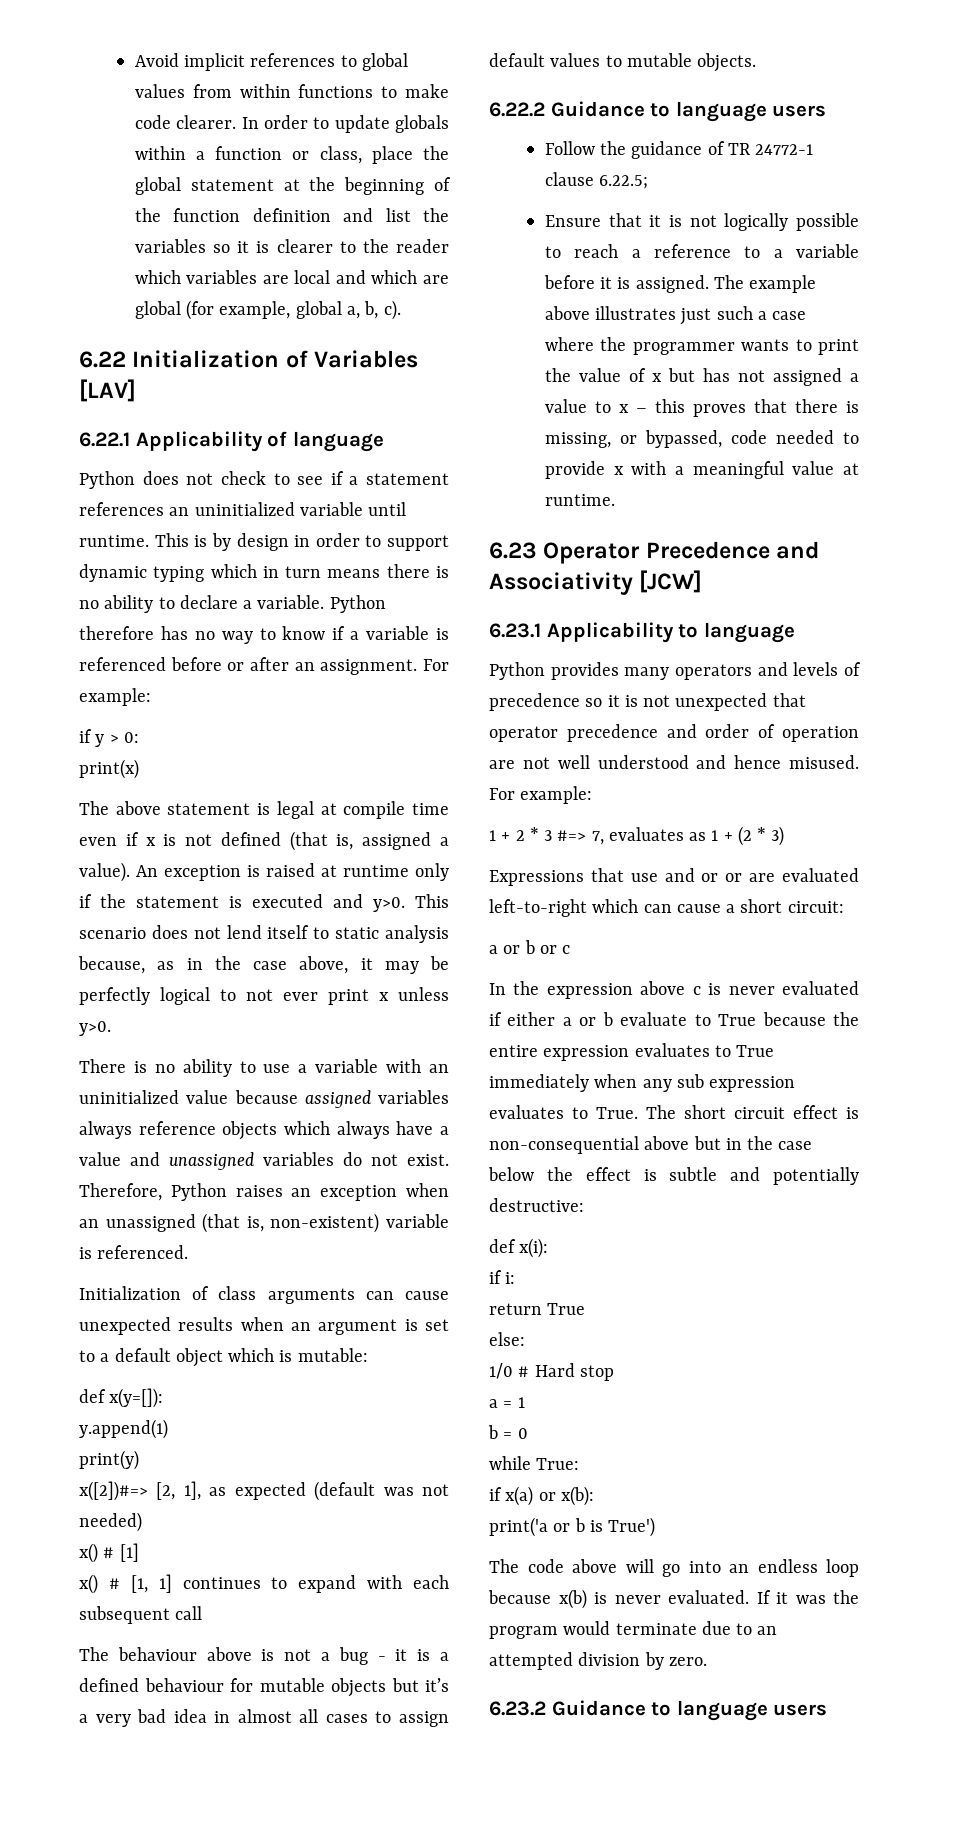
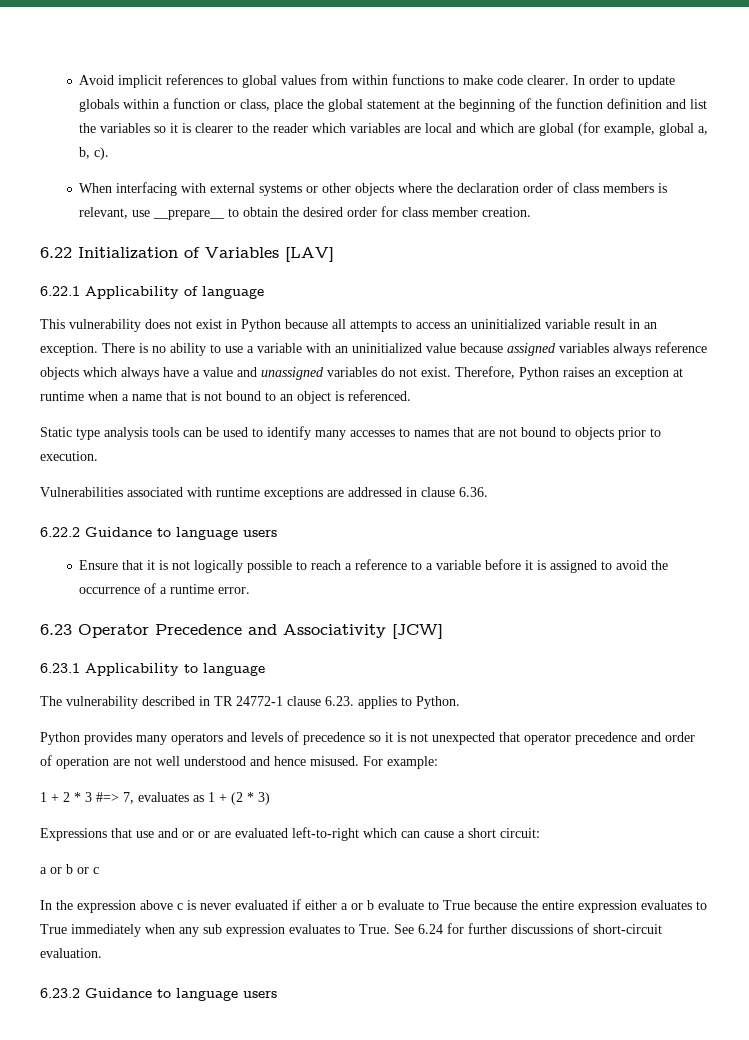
+ When interfacing with external systems or other objects where the declaration order of class members is relevant, use __prepare__ to obtain the desired order for class member creation.
- Python does not check to see if a statement references an uninitialized variable until runtime. This is by design in order to support dynamic typing which in turn means there is no ability to declare a variable. Python therefore has no way to know if a variable is referenced before or after an assignment. For example:
- if y > 0:
- print(x)
- The above statement is legal at compile time even if x is not defined (that is, assigned a value). An exception is raised at runtime only if the statement is executed and y>0. This scenario does not lend itself to static analysis because, as in the case above, it may be perfectly logical to not ever print x unless y>0.
- There is no ability to use a variable with an uninitialized value because assigned variables always reference objects which always have a value and unassigned variables do not exist.
+ This vulnerability does not exist in Python because all attempts to access an uninitialized variable result in an exception. There is no ability to use a variable with an uninitialized value because assigned variables always reference objects which always have a value and unassigned variables do not exist.
- Therefore, Python raises an exception when an unassigned (that is, non-existent) variable is referenced.
- Initialization of class arguments can cause unexpected results when an argument is set to a default object which is mutable:
- def x(y=[]):
- y.append(1)
- print(y)
- x([2])#=> [2, 1], as expected (default was not needed)
- x() # [1]
- x() # [1, 1] continues to expand with each subsequent call
- The behaviour above is not a bug - it is a defined behaviour for mutable objects but it’s a very bad idea in almost all cases to assign default values to mutable objects.
+ Therefore, Python raises an exception at runtime when a name that is not bound to an object is referenced.
+ Static type analysis tools can be used to identify many accesses to names that are not bound to objects prior to execution.
+ Vulnerabilities associated with runtime exceptions are addressed in clause 6.36.
- Follow the guidance of TR 24772-1 clause 6.22.5;
- Ensure that it is not logically possible to reach a reference to a variable before it is assigned. The example above illustrates just such a case where the programmer wants to print the value of x but has not assigned a value to x – this proves that there is missing, or bypassed, code needed to provide x with a meaningful value at runtime.
+ Ensure that it is not logically possible to reach a reference to a variable before it is assigned to avoid the occurrence of a runtime error.
+ The vulnerability described in TR 24772-1 clause 6.23. applies to Python.
- The short circuit effect is non-consequential above but in the case below the effect is subtle and potentially destructive:
- def x(i):
- if i:
- return True
- else:
- 1/0 # Hard stop
- a = 1
- b = 0
- while True:
- if x(a) or x(b):
- print('a or b is True')
- The code above will go into an endless loop because x(b) is never evaluated. If it was the program would terminate due to an attempted division by zero.
+ See 6.24 for further discussions of short-circuit evaluation.

